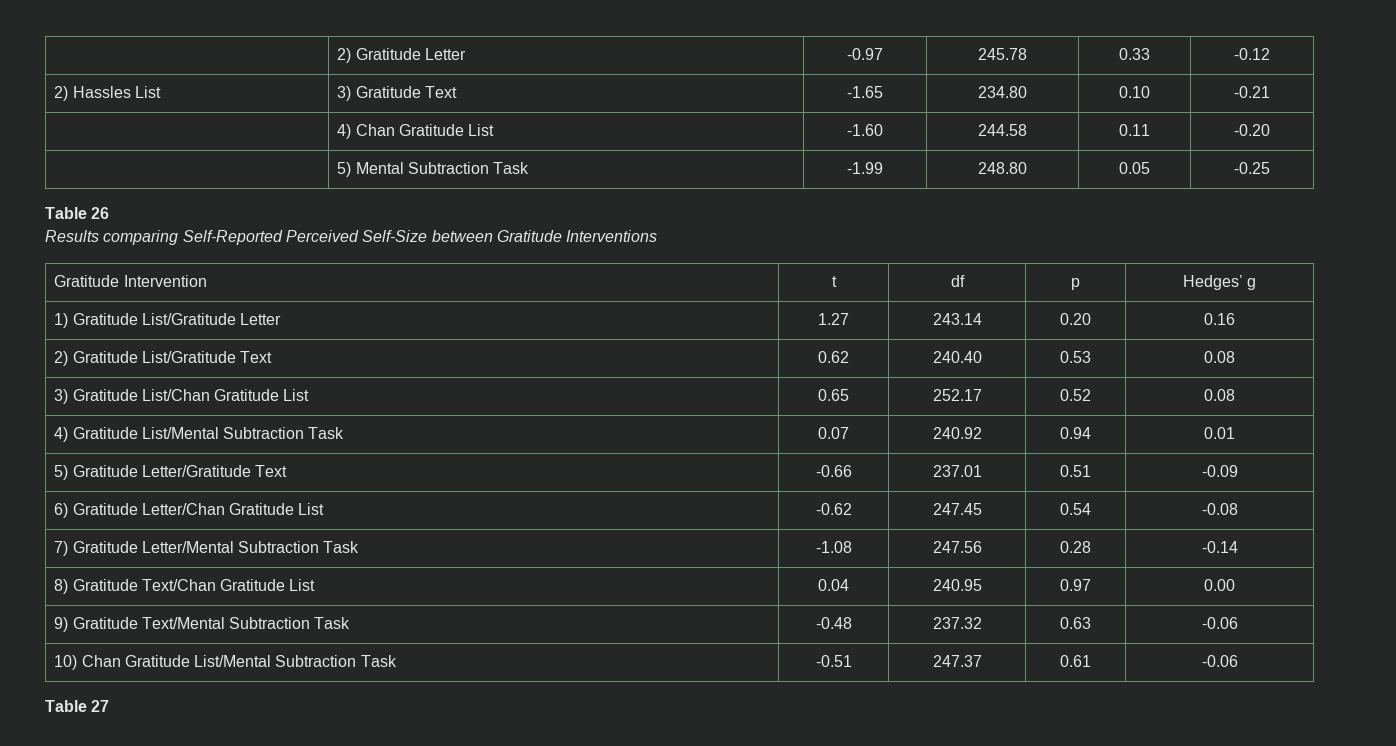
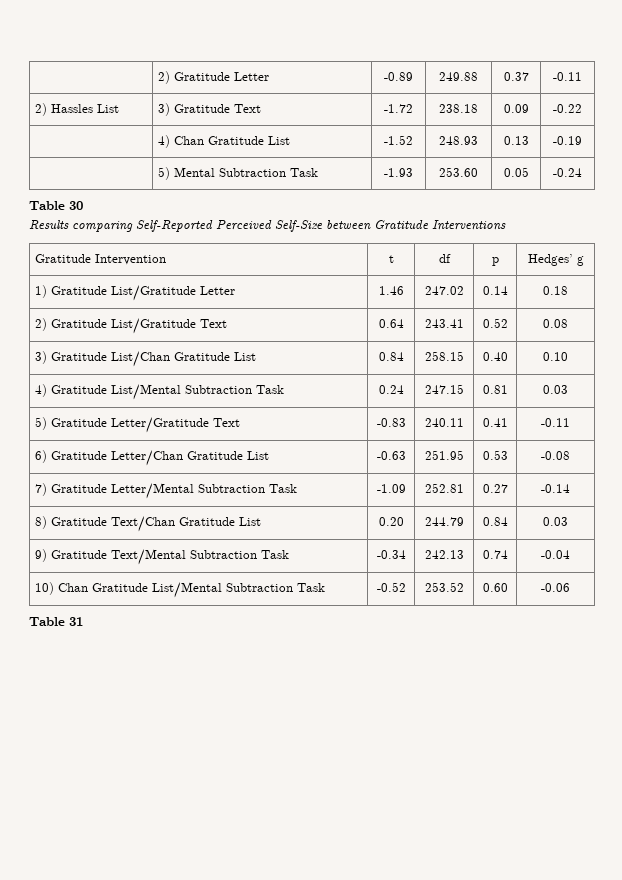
- | 2) Gratitude Letter | -0.97 | 245.78 | 0.33 | -0.12
+ | 2) Gratitude Letter | -0.89 | 249.88 | 0.37 | -0.11
- 2) Hassles List | 3) Gratitude Text | -1.65 | 234.80 | 0.10 | -0.21
+ 2) Hassles List | 3) Gratitude Text | -1.72 | 238.18 | 0.09 | -0.22
- | 4) Chan Gratitude List | -1.60 | 244.58 | 0.11 | -0.20
+ | 4) Chan Gratitude List | -1.52 | 248.93 | 0.13 | -0.19
- | 5) Mental Subtraction Task | -1.99 | 248.80 | 0.05 | -0.25
- Table 26
+ | 5) Mental Subtraction Task | -1.93 | 253.60 | 0.05 | -0.24
+ Table 30
- 1) Gratitude List/Gratitude Letter | 1.27 | 243.14 | 0.20 | 0.16
+ 1) Gratitude List/Gratitude Letter | 1.46 | 247.02 | 0.14 | 0.18
- 2) Gratitude List/Gratitude Text | 0.62 | 240.40 | 0.53 | 0.08
+ 2) Gratitude List/Gratitude Text | 0.64 | 243.41 | 0.52 | 0.08
- 3) Gratitude List/Chan Gratitude List | 0.65 | 252.17 | 0.52 | 0.08
+ 3) Gratitude List/Chan Gratitude List | 0.84 | 258.15 | 0.40 | 0.10
- 4) Gratitude List/Mental Subtraction Task | 0.07 | 240.92 | 0.94 | 0.01
+ 4) Gratitude List/Mental Subtraction Task | 0.24 | 247.15 | 0.81 | 0.03
- 5) Gratitude Letter/Gratitude Text | -0.66 | 237.01 | 0.51 | -0.09
+ 5) Gratitude Letter/Gratitude Text | -0.83 | 240.11 | 0.41 | -0.11
- 6) Gratitude Letter/Chan Gratitude List | -0.62 | 247.45 | 0.54 | -0.08
+ 6) Gratitude Letter/Chan Gratitude List | -0.63 | 251.95 | 0.53 | -0.08
- 7) Gratitude Letter/Mental Subtraction Task | -1.08 | 247.56 | 0.28 | -0.14
+ 7) Gratitude Letter/Mental Subtraction Task | -1.09 | 252.81 | 0.27 | -0.14
- 8) Gratitude Text/Chan Gratitude List | 0.04 | 240.95 | 0.97 | 0.00
+ 8) Gratitude Text/Chan Gratitude List | 0.20 | 244.79 | 0.84 | 0.03
- 9) Gratitude Text/Mental Subtraction Task | -0.48 | 237.32 | 0.63 | -0.06
+ 9) Gratitude Text/Mental Subtraction Task | -0.34 | 242.13 | 0.74 | -0.04
- 10) Chan Gratitude List/Mental Subtraction Task | -0.51 | 247.37 | 0.61 | -0.06
+ 10) Chan Gratitude List/Mental Subtraction Task | -0.52 | 253.52 | 0.60 | -0.06
- Table 27
+ Table 31

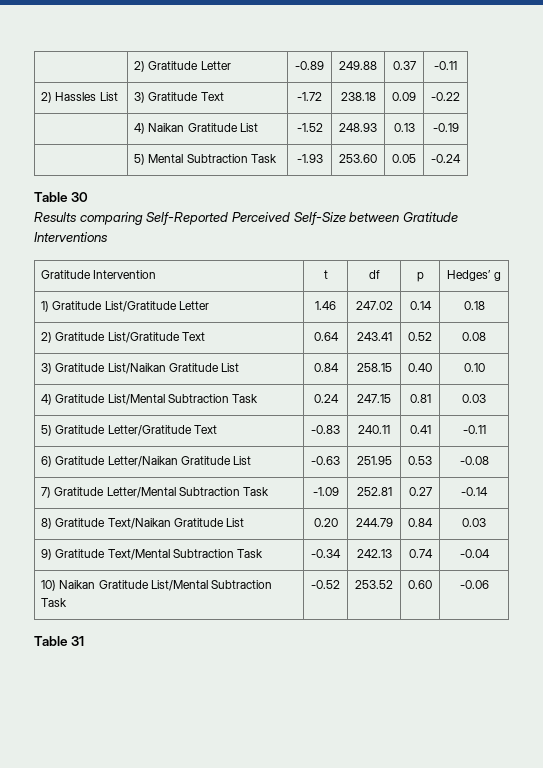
- | 4) Chan Gratitude List | -1.52 | 248.93 | 0.13 | -0.19
+ | 4) Naikan Gratitude List | -1.52 | 248.93 | 0.13 | -0.19
- 3) Gratitude List/Chan Gratitude List | 0.84 | 258.15 | 0.40 | 0.10
+ 3) Gratitude List/Naikan Gratitude List | 0.84 | 258.15 | 0.40 | 0.10
- 6) Gratitude Letter/Chan Gratitude List | -0.63 | 251.95 | 0.53 | -0.08
+ 6) Gratitude Letter/Naikan Gratitude List | -0.63 | 251.95 | 0.53 | -0.08
- 8) Gratitude Text/Chan Gratitude List | 0.20 | 244.79 | 0.84 | 0.03
+ 8) Gratitude Text/Naikan Gratitude List | 0.20 | 244.79 | 0.84 | 0.03
- 10) Chan Gratitude List/Mental Subtraction Task | -0.52 | 253.52 | 0.60 | -0.06
+ 10) Naikan Gratitude List/Mental Subtraction Task | -0.52 | 253.52 | 0.60 | -0.06

